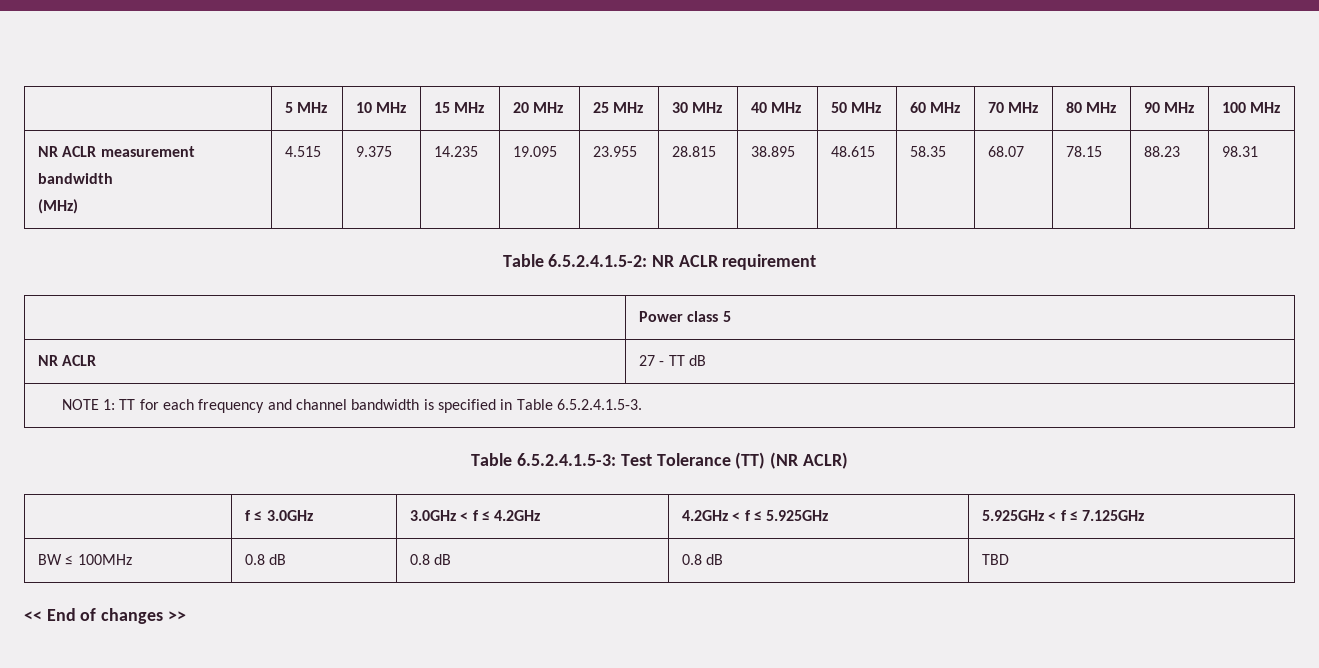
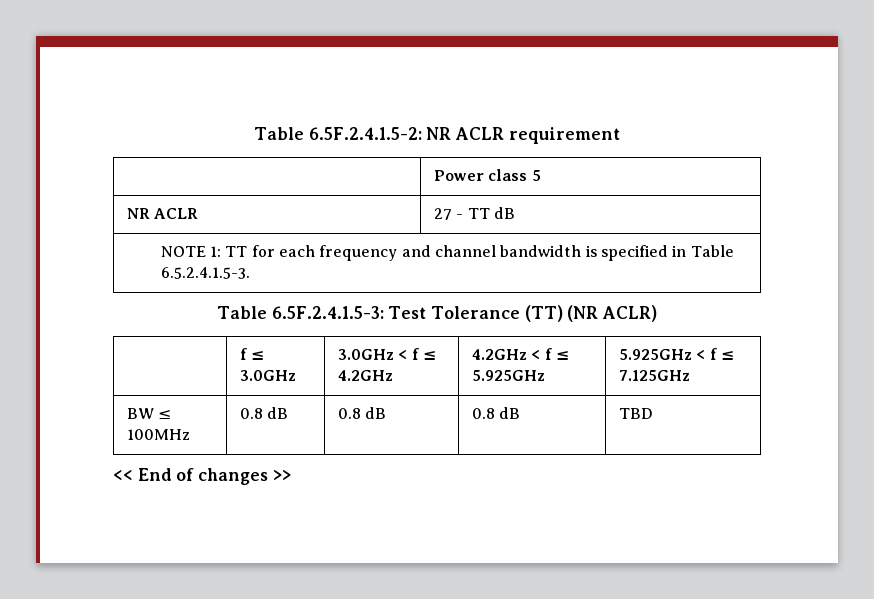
- | 5 MHz | 10 MHz | 15 MHz | 20 MHz | 25 MHz | 30 MHz | 40 MHz | 50 MHz | 60 MHz | 70 MHz | 80 MHz | 90 MHz | 100 MHz
- NR ACLR measurement bandwidth
- (MHz) | 4.515 | 9.375 | 14.235 | 19.095 | 23.955 | 28.815 | 38.895 | 48.615 | 58.35 | 68.07 | 78.15 | 88.23 | 98.31
- Table 6.5.2.4.1.5-2: NR ACLR requirement
+ Table 6.5F.2.4.1.5-2: NR ACLR requirement
- Table 6.5.2.4.1.5-3: Test Tolerance (TT) (NR ACLR)
+ Table 6.5F.2.4.1.5-3: Test Tolerance (TT) (NR ACLR)

